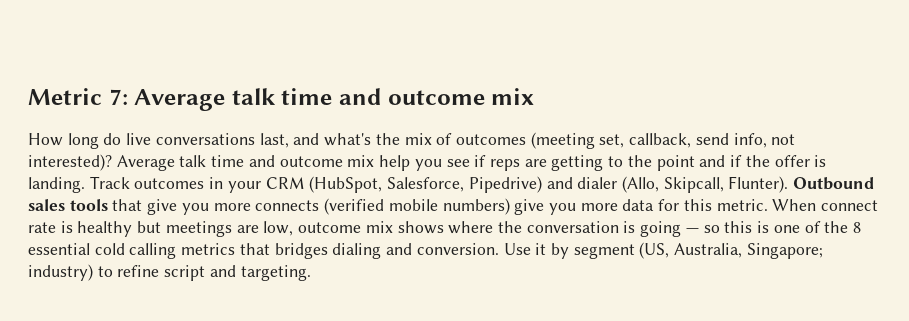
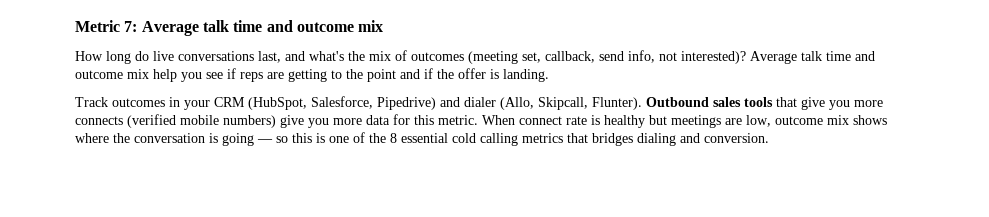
- Average talk time and outcome mix help you see if reps are getting to the point and if the offer is landing. Track outcomes in your CRM (HubSpot, Salesforce, Pipedrive) and dialer (Allo, Skipcall, Flunter).
+ Average talk time and outcome mix help you see if reps are getting to the point and if the offer is landing.
+ Track outcomes in your CRM (HubSpot, Salesforce, Pipedrive) and dialer (Allo, Skipcall, Flunter).
- Use it by segment (US, Australia, Singapore; industry) to refine script and targeting.

